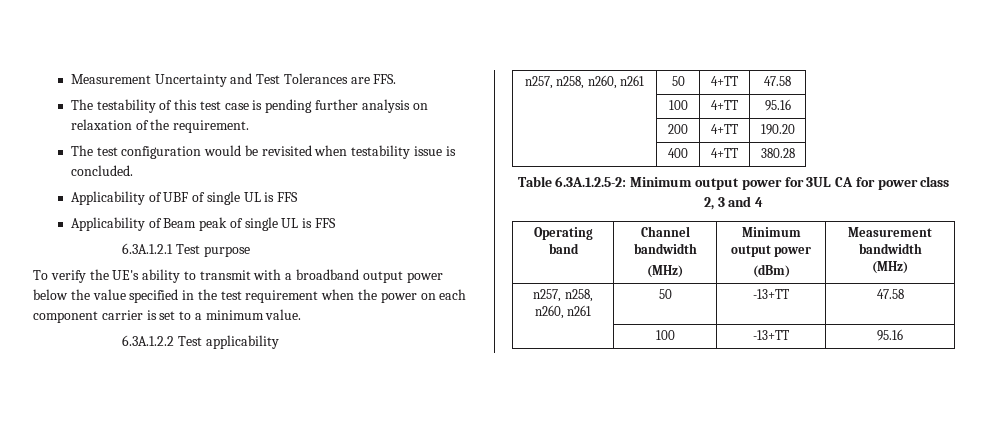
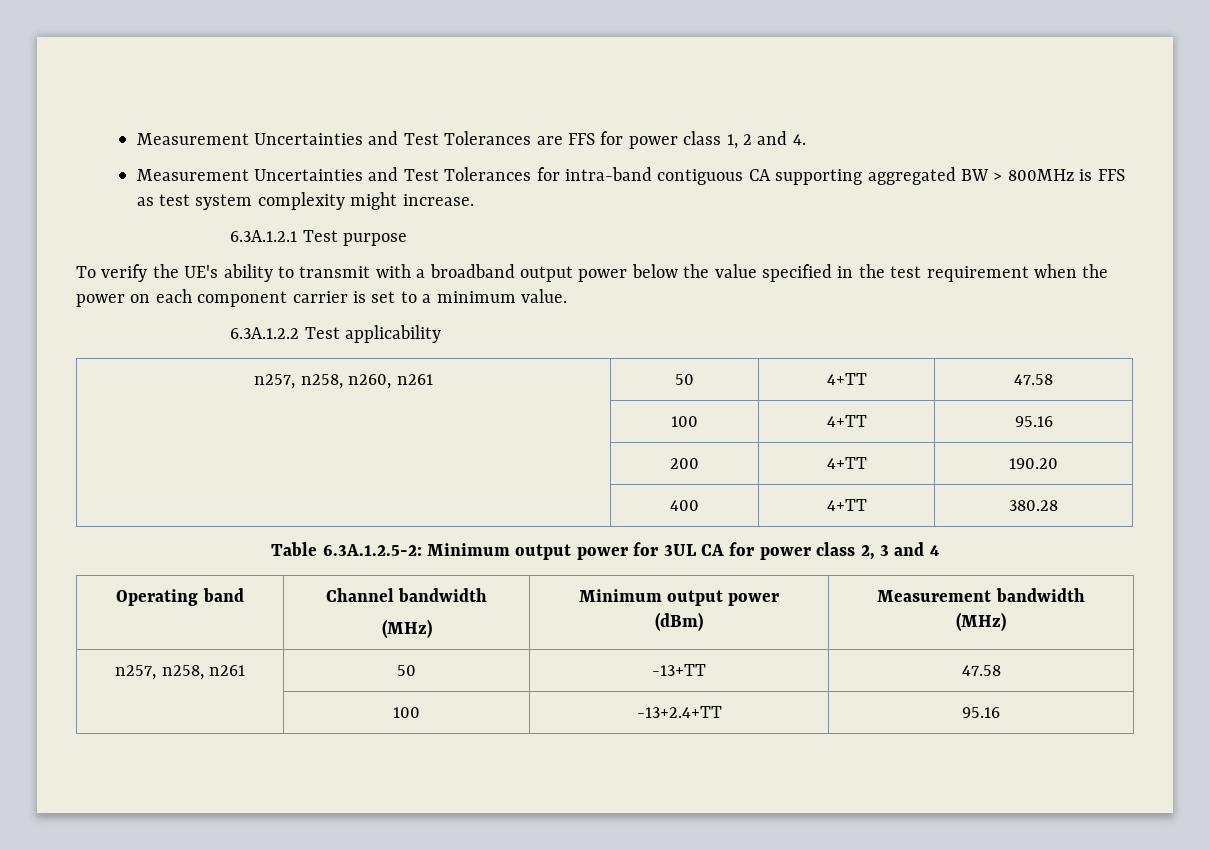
- Measurement Uncertainty and Test Tolerances are FFS.
- The testability of this test case is pending further analysis on relaxation of the requirement.
- The test configuration would be revisited when testability issue is concluded.
- Applicability of UBF of single UL is FFS
- Applicability of Beam peak of single UL is FFS
+ Measurement Uncertainties and Test Tolerances are FFS for power class 1, 2 and 4.
+ Measurement Uncertainties and Test Tolerances for intra-band contiguous CA supporting aggregated BW > 800MHz is FFS as test system complexity might increase.
- n257, n258, n260, n261 | 50 | -13+TT | 47.58
+ n257, n258, n261 | 50 | -13+TT | 47.58
- | 100 | -13+TT | 95.16
+ | 100 | -13+2.4+TT | 95.16

